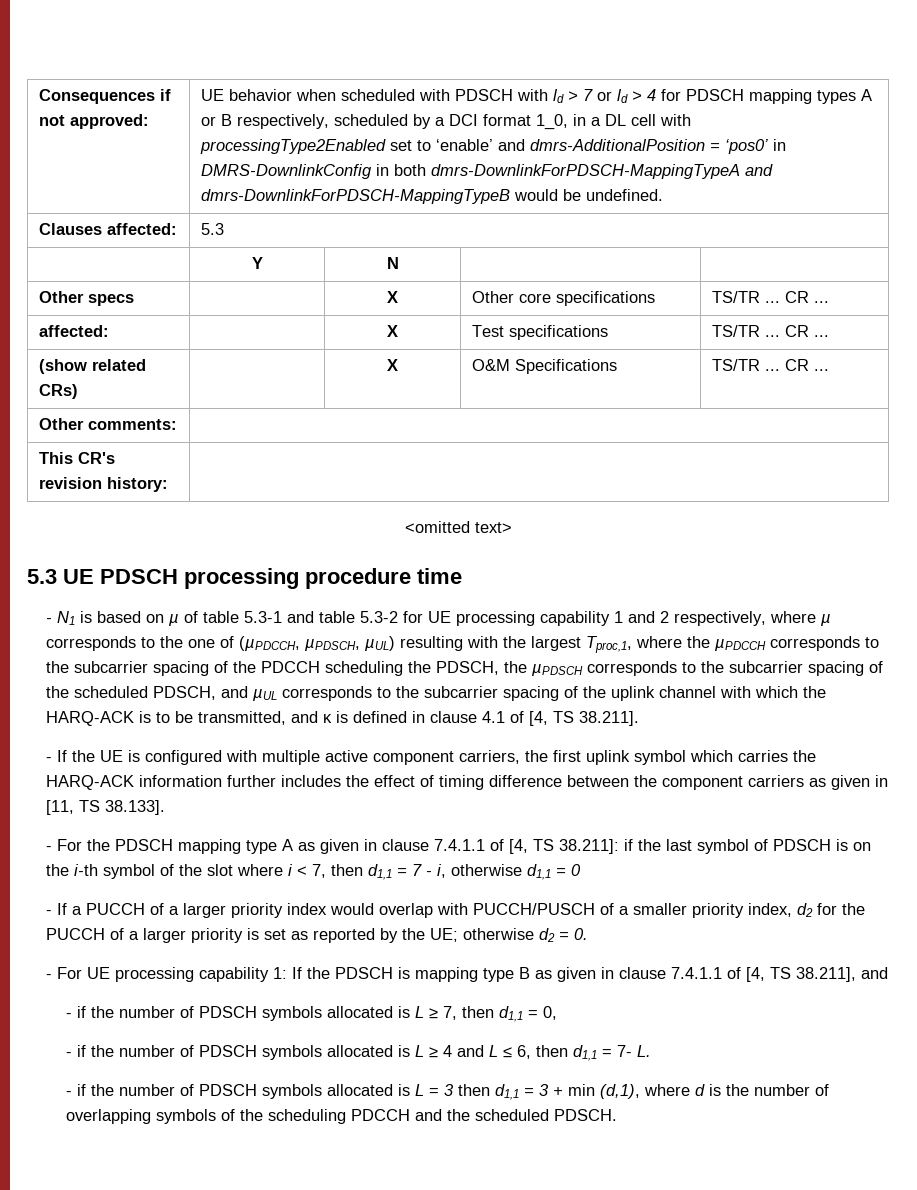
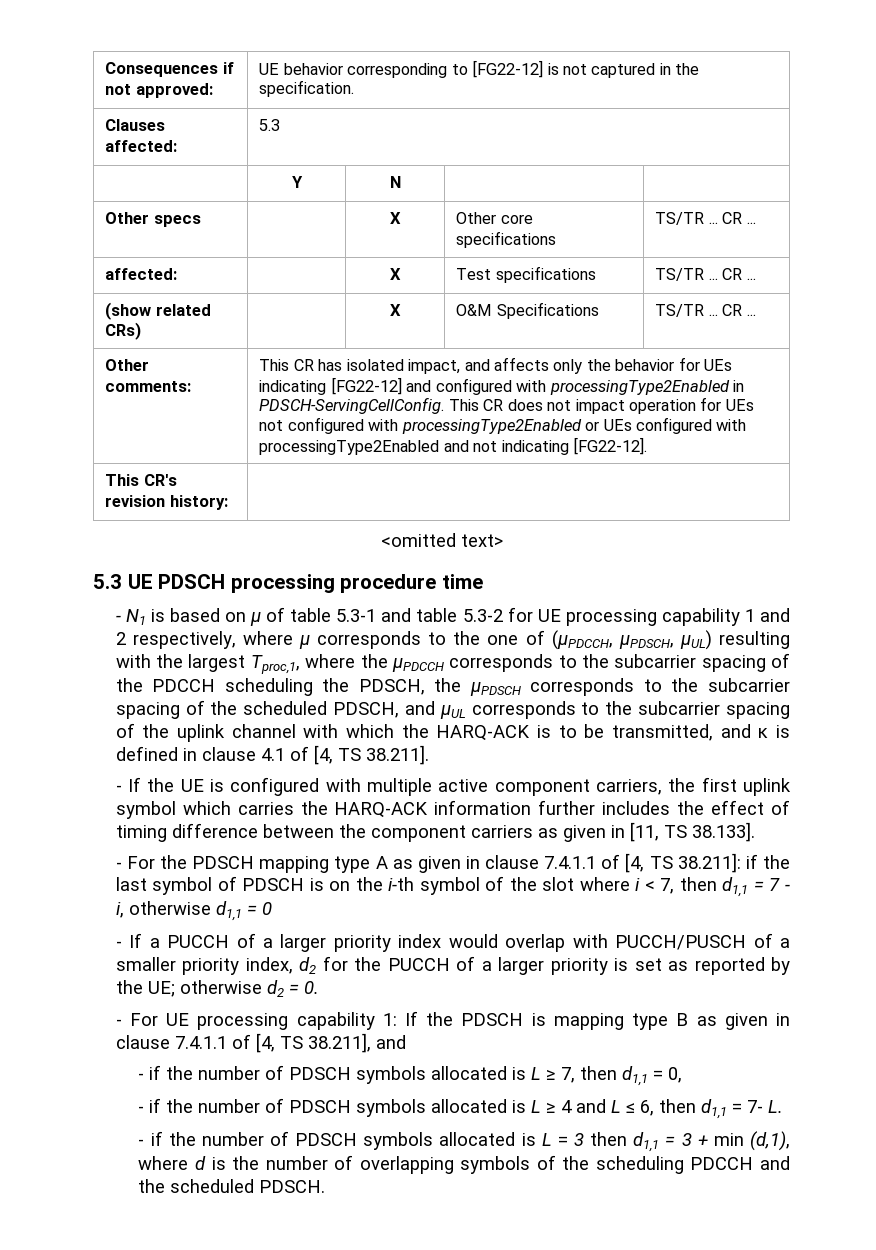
- UE behavior when scheduled with PDSCH with ld > 7 or ld > 4 for PDSCH mapping types A or B respectively, scheduled by a DCI format 1_0, in a DL cell with processingType2Enabled set to ‘enable’ and dmrs-AdditionalPosition = ‘pos0’ in DMRS-DownlinkConfig in both dmrs-DownlinkForPDSCH-MappingTypeA and dmrs-DownlinkForPDSCH-MappingTypeB would be undefined.
+ UE behavior corresponding to [FG22-12] is not captured in the specification.
+ This CR has isolated impact, and affects only the behavior for UEs indicating [FG22-12] and configured with processingType2Enabled in PDSCH-ServingCellConfig. This CR does not impact operation for UEs not configured with processingType2Enabled or UEs configured with processingType2Enabled and not indicating [FG22-12].

